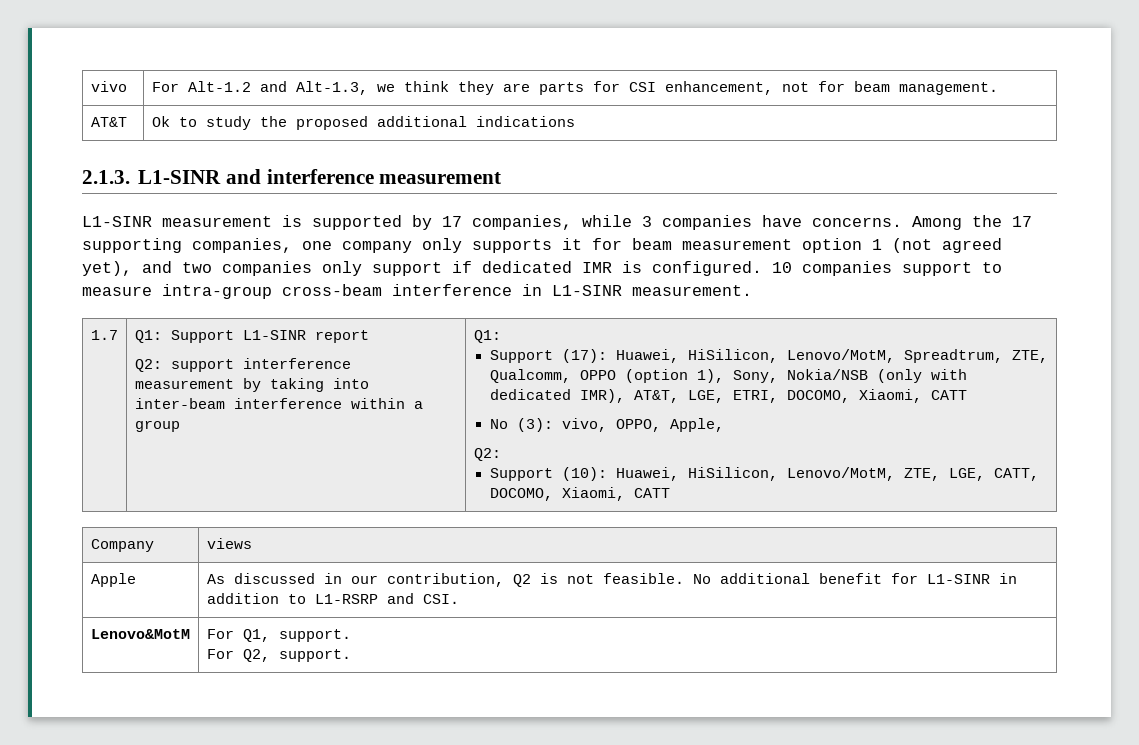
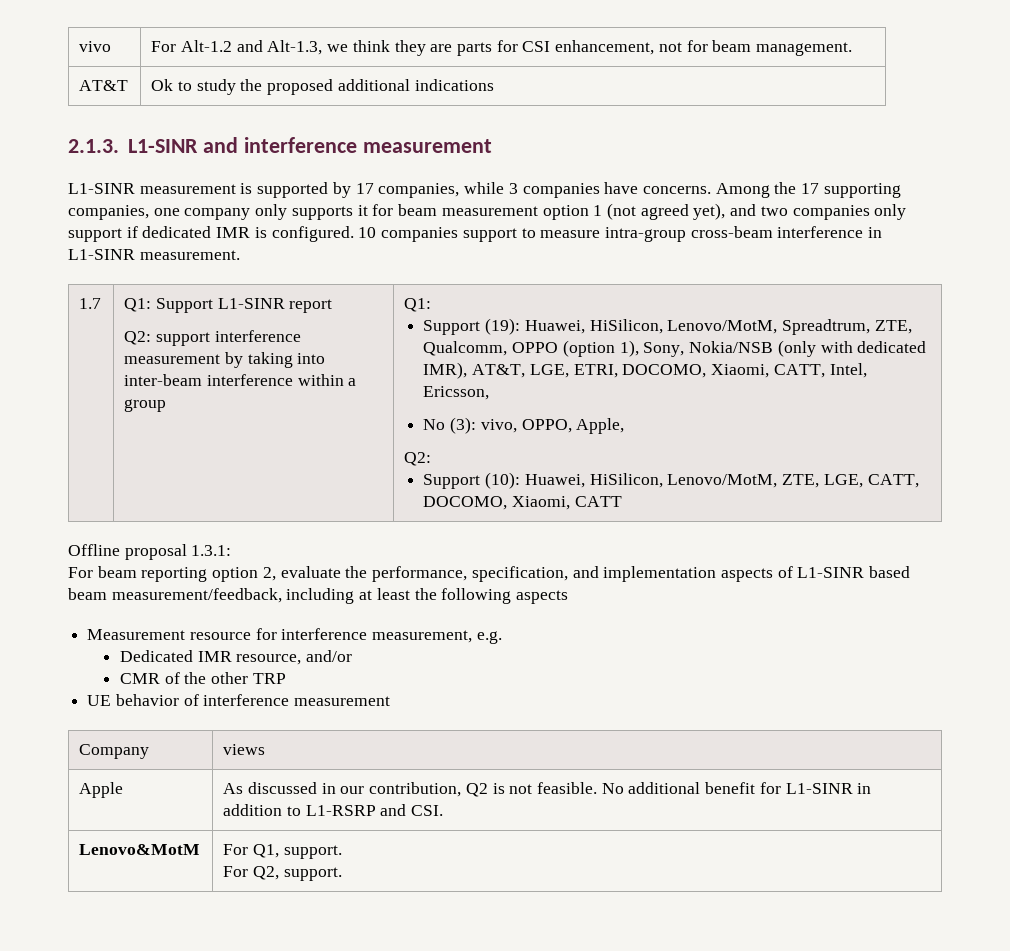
- Support (17): Huawei, HiSilicon, Lenovo/MotM, Spreadtrum, ZTE, Qualcomm, OPPO (option 1), Sony, Nokia/NSB (only with dedicated IMR), AT&T, LGE, ETRI, DOCOMO, Xiaomi, CATT
+ Support (19): Huawei, HiSilicon, Lenovo/MotM, Spreadtrum, ZTE, Qualcomm, OPPO (option 1), Sony, Nokia/NSB (only with dedicated IMR), AT&T, LGE, ETRI, DOCOMO, Xiaomi, CATT, Intel, Ericsson,
+ Offline proposal 1.3.1:
+ For beam reporting option 2, evaluate the performance, specification, and implementation aspects of L1-SINR based beam measurement/feedback, including at least the following aspects
+ Measurement resource for interference measurement, e.g.
+ Dedicated IMR resource, and/or
+ CMR of the other TRP
+ UE behavior of interference measurement

